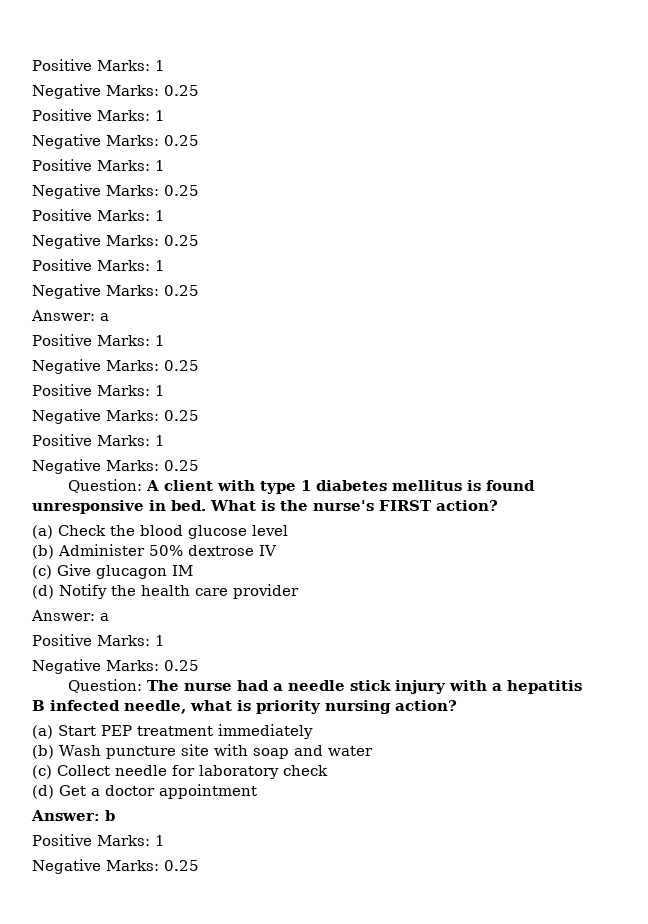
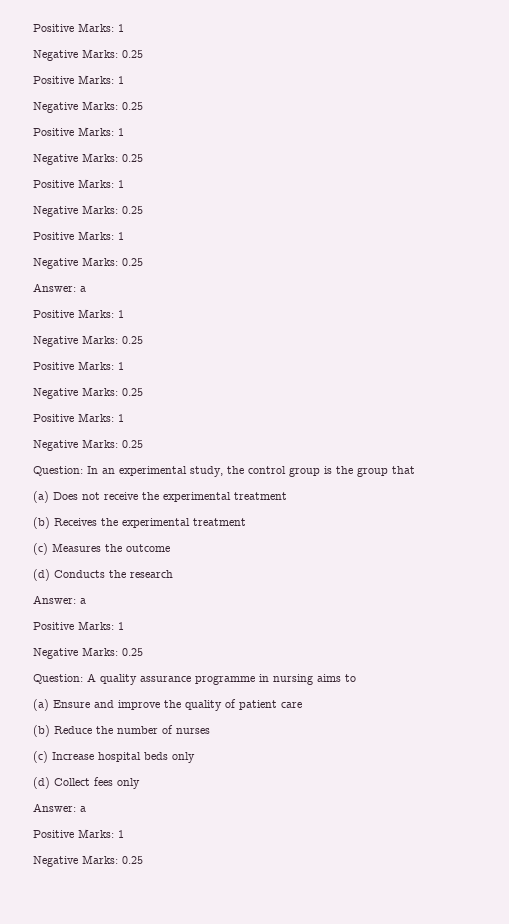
- Question: A client with type 1 diabetes mellitus is found unresponsive in bed. What is the nurse's FIRST action?
- (a) Check the blood glucose level
- (b) Administer 50% dextrose IV
- (c) Give glucagon IM
- (d) Notify the health care provider
+ Question: In an experimental study, the control group is the group that
+ (a) Does not receive the experimental treatment
+ (b) Receives the experimental treatment
+ (c) Measures the outcome
+ (d) Conducts the research
- Question: The nurse had a needle stick injury with a hepatitis B infected needle, what is priority nursing action?
- (a) Start PEP treatment immediately
- (b) Wash puncture site with soap and water
- (c) Collect needle for laboratory check
- (d) Get a doctor appointment
- Answer: b
+ Question: A quality assurance programme in nursing aims to
+ (a) Ensure and improve the quality of patient care
+ (b) Reduce the number of nurses
+ (c) Increase hospital beds only
+ (d) Collect fees only
+ Answer: a

